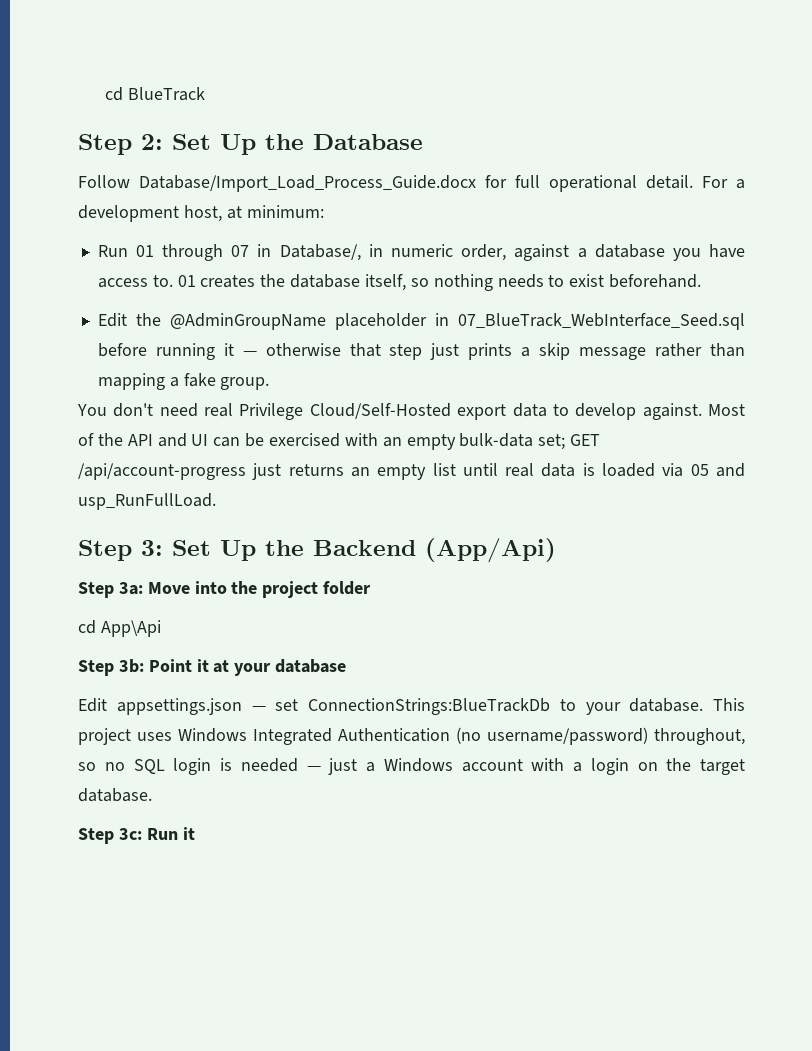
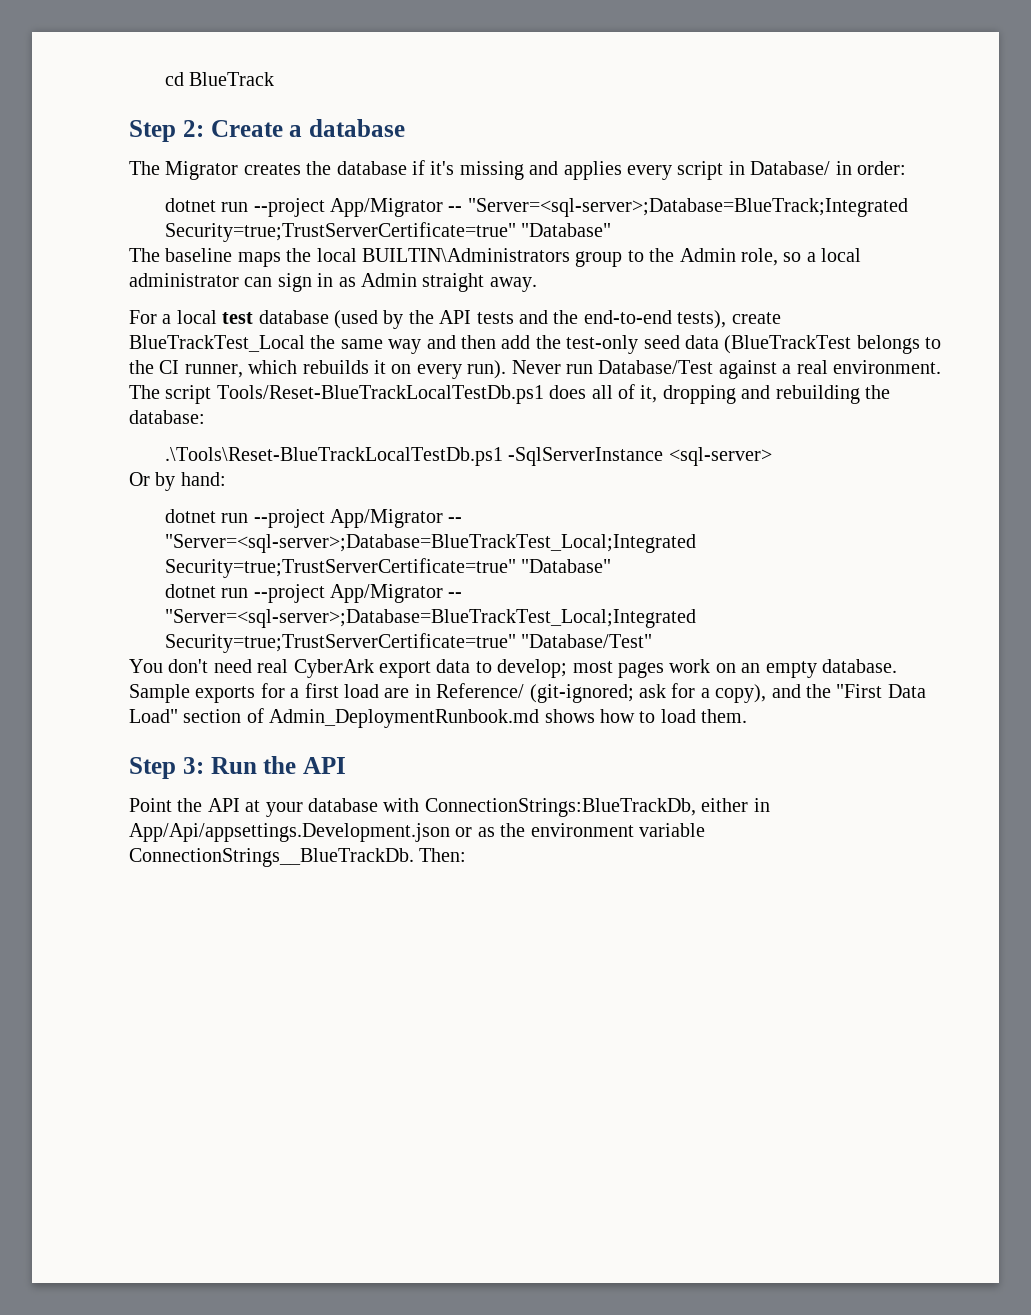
- Step 2: Set Up the Database
- Follow Database/Import_Load_Process_Guide.docx for full operational detail. For a development host, at minimum:
- Run 01 through 07 in Database/, in numeric order, against a database you have access to. 01 creates the database itself, so nothing needs to exist beforehand.
- Edit the @AdminGroupName placeholder in 07_BlueTrack_WebInterface_Seed.sql before running it — otherwise that step just prints a skip message rather than mapping a fake group.
+ Step 2: Create a database
+ The Migrator creates the database if it's missing and applies every script in Database/ in order:
+ dotnet run --project App/Migrator -- "Server=<sql-server>;Database=BlueTrack;Integrated Security=true;TrustServerCertificate=true" "Database"
+ The baseline maps the local BUILTIN\Administrators group to the Admin role, so a local administrator can sign in as Admin straight away.
+ For a local test database (used by the API tests and the end-to-end tests), create BlueTrackTest_Local the same way and then add the test-only seed data (BlueTrackTest belongs to the CI runner, which rebuilds it on every run). Never run Database/Test against a real environment. The script Tools/Reset-BlueTrackLocalTestDb.ps1 does all of it, dropping and rebuilding the database:
+ .\Tools\Reset-BlueTrackLocalTestDb.ps1 -SqlServerInstance <sql-server>
+ Or by hand:
+ dotnet run --project App/Migrator -- "Server=<sql-server>;Database=BlueTrackTest_Local;Integrated Security=true;TrustServerCertificate=true" "Database"
+ dotnet run --project App/Migrator -- "Server=<sql-server>;Database=BlueTrackTest_Local;Integrated Security=true;TrustServerCertificate=true" "Database/Test"
- You don't need real Privilege Cloud/Self-Hosted export data to develop against. Most of the API and UI can be exercised with an empty bulk-data set; GET /api/account-progress just returns an empty list until real data is loaded via 05 and usp_RunFullLoad.
- Step 3: Set Up the Backend (App/Api)
- Step 3a: Move into the project folder
- cd App\Api
- Step 3b: Point it at your database
- Edit appsettings.json — set ConnectionStrings:BlueTrackDb to your database. This project uses Windows Integrated Authentication (no username/password) throughout, so no SQL login is needed — just a Windows account with a login on the target database.
- Step 3c: Run it
+ You don't need real CyberArk export data to develop; most pages work on an empty database. Sample exports for a first load are in Reference/ (git-ignored; ask for a copy), and the "First Data Load" section of Admin_DeploymentRunbook.md shows how to load them.
+ Step 3: Run the API
+ Point the API at your database with ConnectionStrings:BlueTrackDb, either in App/Api/appsettings.Development.json or as the environment variable ConnectionStrings__BlueTrackDb. Then:

